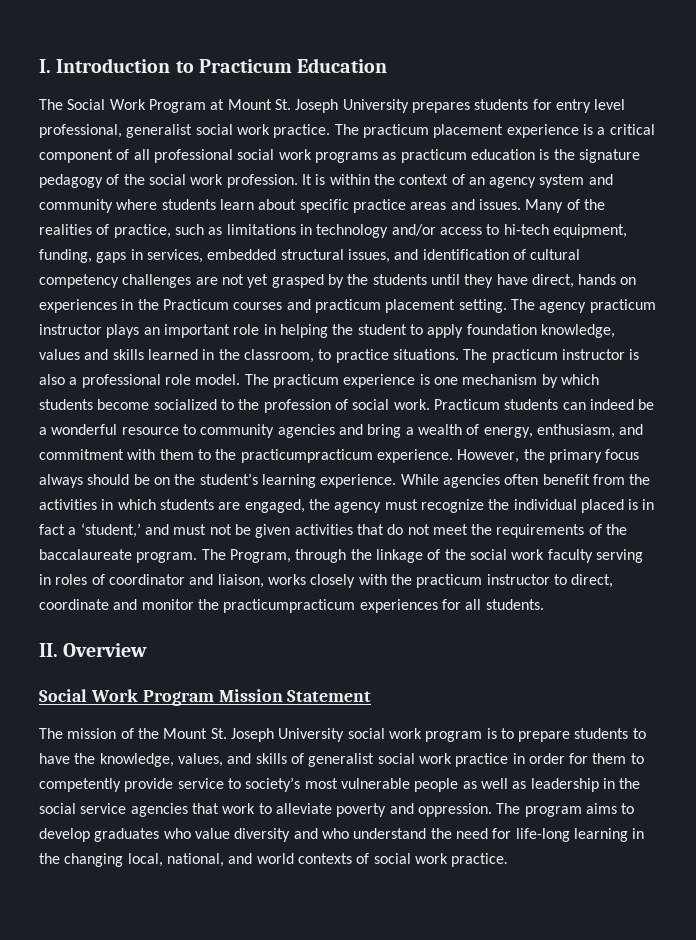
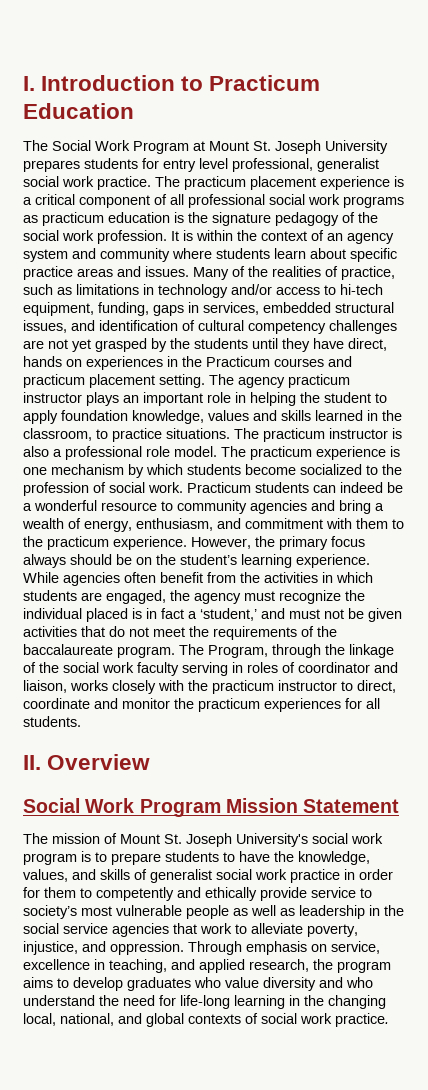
- Practicum students can indeed be a wonderful resource to community agencies and bring a wealth of energy, enthusiasm, and commitment with them to the practicumpracticum experience.
+ Practicum students can indeed be a wonderful resource to community agencies and bring a wealth of energy, enthusiasm, and commitment with them to the practicum experience.
- The Program, through the linkage of the social work faculty serving in roles of coordinator and liaison, works closely with the practicum instructor to direct, coordinate and monitor the practicumpracticum experiences for all students.
+ The Program, through the linkage of the social work faculty serving in roles of coordinator and liaison, works closely with the practicum instructor to direct, coordinate and monitor the practicum experiences for all students.
- The mission of the Mount St. Joseph University social work program is to prepare students to have the knowledge, values, and skills of generalist social work practice in order for them to competently provide service to society’s most vulnerable people as well as leadership in the social service agencies that work to alleviate poverty and oppression. The program aims to develop graduates who value diversity and who understand the need for life-long learning in the changing local, national, and world contexts of social work practice.
+ The mission of Mount St. Joseph University's social work program is to prepare students to have the knowledge, values, and skills of generalist social work practice in order for them to competently and ethically provide service to society’s most vulnerable people as well as leadership in the social service agencies that work to alleviate poverty, injustice, and oppression. Through emphasis on service, excellence in teaching, and applied research, the program aims to develop graduates who value diversity and who understand the need for life-long learning in the changing local, national, and global contexts of social work practice.

